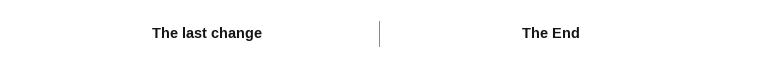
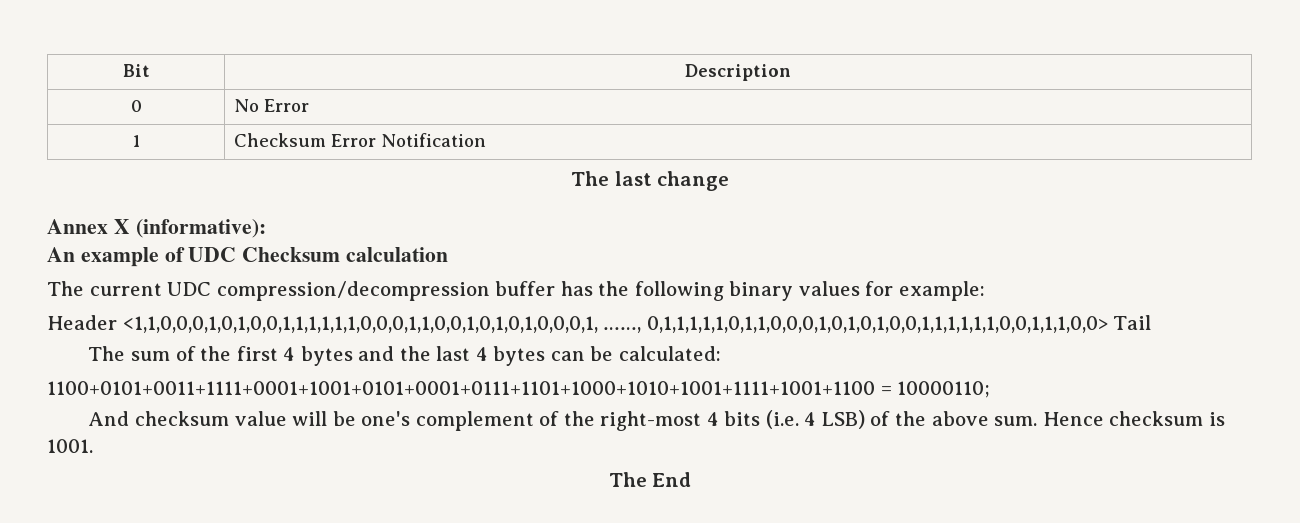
+ Bit | Description
+ 0 | No Error
+ 1 | Checksum Error Notification
  The last change
+ Annex X (informative):
+ An example of UDC Checksum calculation
+ The current UDC compression/decompression buffer has the following binary values for example:
+ Header <1,1,0,0,0,1,0,1,0,0,1,1,1,1,1,1,0,0,0,1,1,0,0,1,0,1,0,1,0,0,0,1, ……, 0,1,1,1,1,1,0,1,1,0,0,0,1,0,1,0,1,0,0,1,1,1,1,1,1,0,0,1,1,1,0,0> Tail
+ The sum of the first 4 bytes and the last 4 bytes can be calculated:
+ 1100+0101+0011+1111+0001+1001+0101+0001+0111+1101+1000+1010+1001+1111+1001+1100 = 10000110;
+ And checksum value will be one's complement of the right-most 4 bits (i.e. 4 LSB) of the above sum. Hence checksum is 1001.

